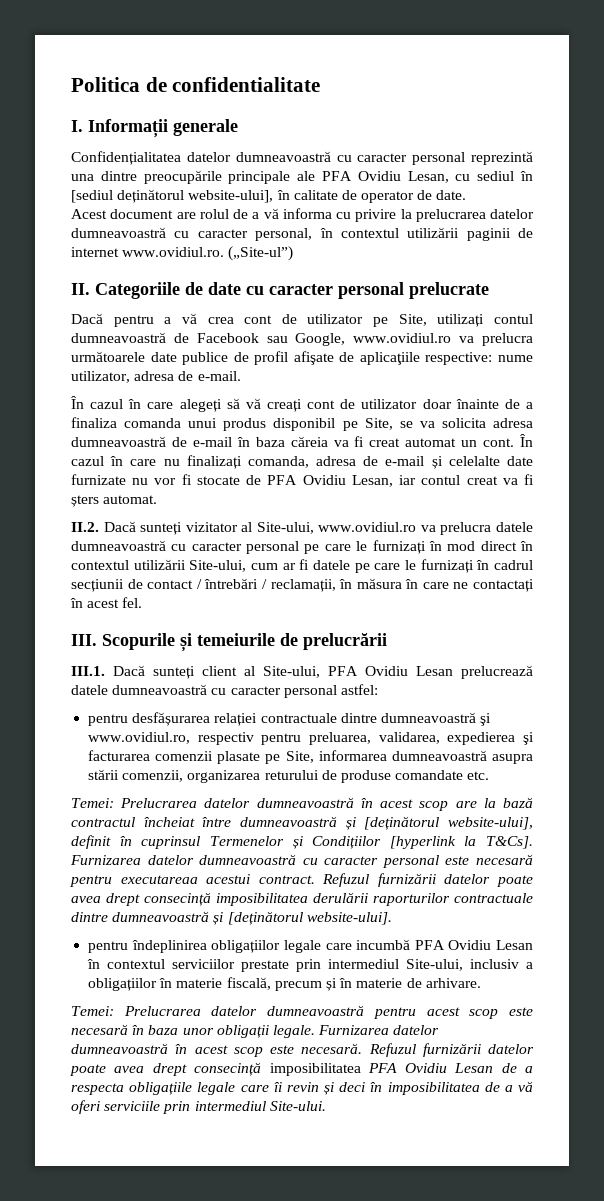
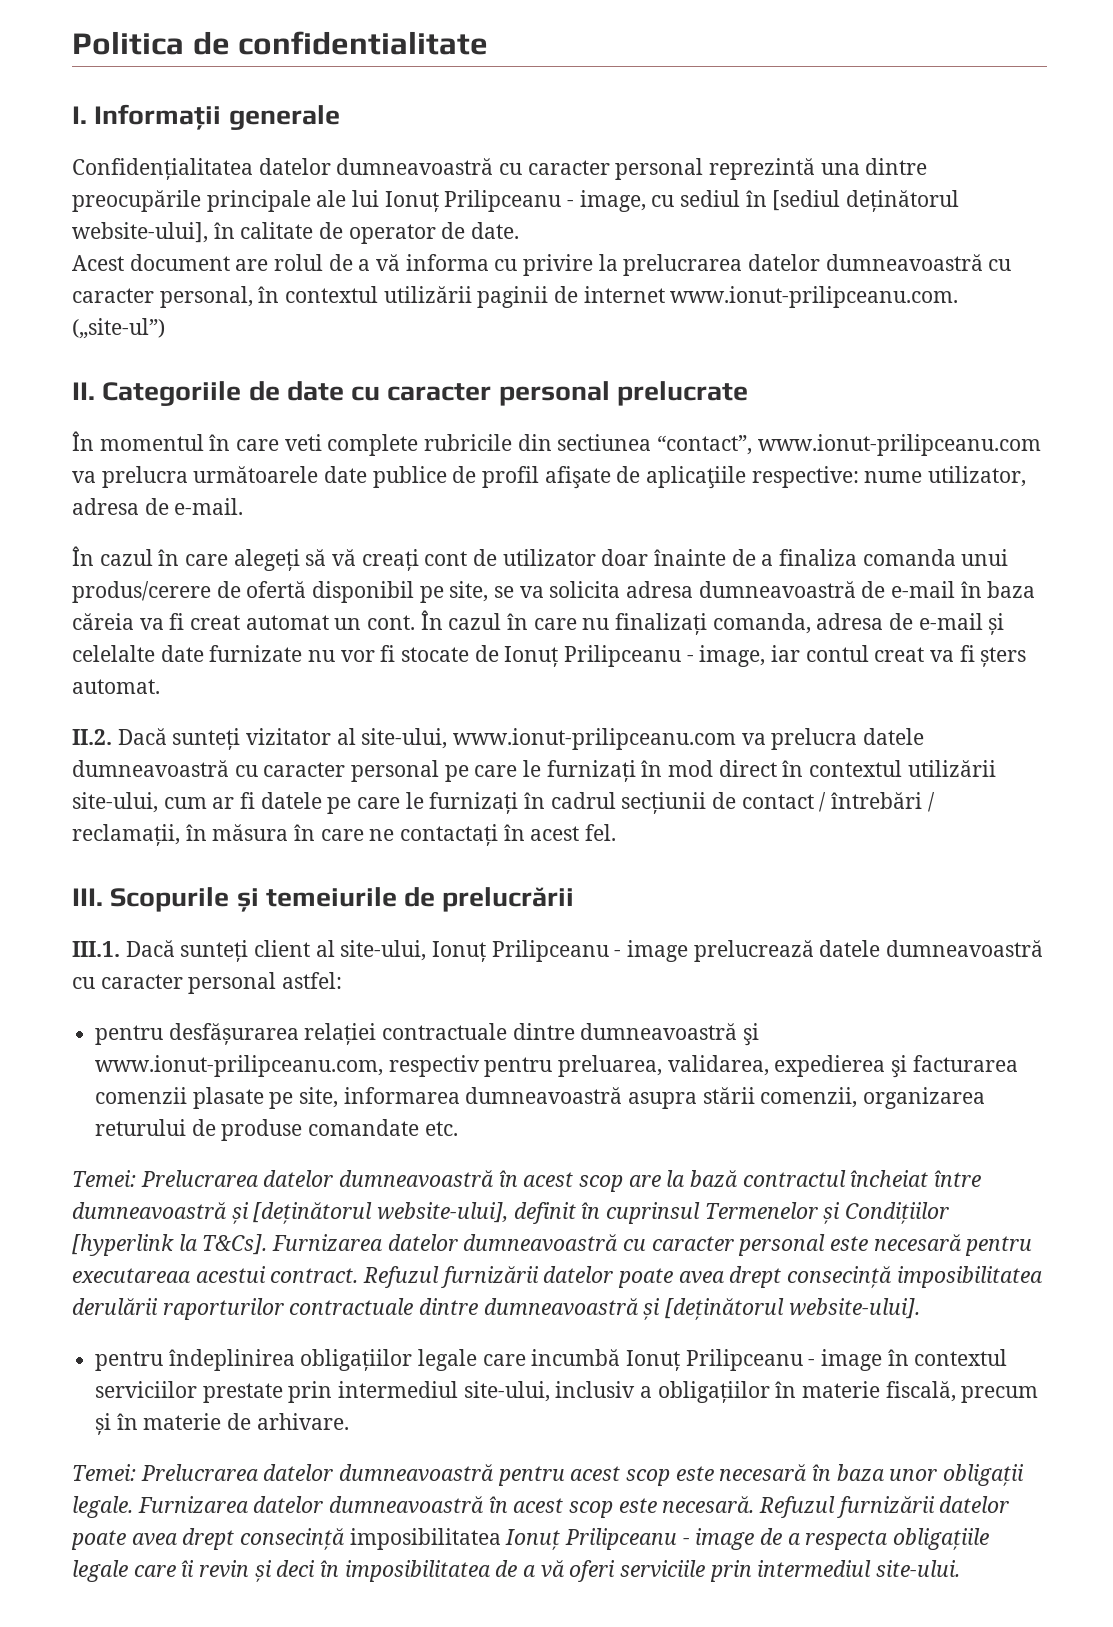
- Confidențialitatea datelor dumneavoastră cu caracter personal reprezintă una dintre preocupările principale ale PFA Ovidiu Lesan, cu sediul în [sediul deținătorul website-ului], în calitate de operator de date.
+ Confidențialitatea datelor dumneavoastră cu caracter personal reprezintă una dintre preocupările principale ale lui Ionuț Prilipceanu - image, cu sediul în [sediul deținătorul website-ului], în calitate de operator de date.
- Acest document are rolul de a vă informa cu privire la prelucrarea datelor dumneavoastră cu caracter personal, în contextul utilizării paginii de internet www.ovidiul.ro. („Site-ul”)
+ Acest document are rolul de a vă informa cu privire la prelucrarea datelor dumneavoastră cu caracter personal, în contextul utilizării paginii de internet www.ionut-prilipceanu.com. („site-ul”)
- Dacă pentru a vă crea cont de utilizator pe Site, utilizați contul dumneavoastră de Facebook sau Google, www.ovidiul.ro va prelucra următoarele date publice de profil afişate de aplicaţiile respective: nume utilizator, adresa de e-mail.
+ În momentul în care veti complete rubricile din sectiunea “contact”, www.ionut-prilipceanu.com va prelucra următoarele date publice de profil afişate de aplicaţiile respective: nume utilizator, adresa de e-mail.
- În cazul în care alegeți să vă creați cont de utilizator doar înainte de a finaliza comanda unui produs disponibil pe Site, se va solicita adresa dumneavoastră de e-mail în baza căreia va fi creat automat un cont.
+ În cazul în care alegeți să vă creați cont de utilizator doar înainte de a finaliza comanda unui produs/cerere de ofertă disponibil pe site, se va solicita adresa dumneavoastră de e-mail în baza căreia va fi creat automat un cont.
- În cazul în care nu finalizați comanda, adresa de e-mail și celelalte date furnizate nu vor fi stocate de PFA Ovidiu Lesan, iar contul creat va fi șters automat.
+ În cazul în care nu finalizați comanda, adresa de e-mail și celelalte date furnizate nu vor fi stocate de Ionuț Prilipceanu - image, iar contul creat va fi șters automat.
- II.2. Dacă sunteți vizitator al Site-ului, www.ovidiul.ro va prelucra datele dumneavoastră cu caracter personal pe care le furnizați în mod direct în contextul utilizării Site-ului, cum ar fi datele pe care le furnizați în cadrul secțiunii de contact / întrebări / reclamații, în măsura în care ne contactați în acest fel.
+ II.2. Dacă sunteți vizitator al site-ului, www.ionut-prilipceanu.com va prelucra datele dumneavoastră cu caracter personal pe care le furnizați în mod direct în contextul utilizării site-ului, cum ar fi datele pe care le furnizați în cadrul secțiunii de contact / întrebări / reclamații, în măsura în care ne contactați în acest fel.
- III.1. Dacă sunteți client al Site-ului, PFA Ovidiu Lesan prelucrează datele dumneavoastră cu caracter personal astfel:
+ III.1. Dacă sunteți client al site-ului, Ionuț Prilipceanu - image prelucrează datele dumneavoastră cu caracter personal astfel:
- pentru desfășurarea relației contractuale dintre dumneavoastră şi www.ovidiul.ro, respectiv pentru preluarea, validarea, expedierea şi facturarea comenzii plasate pe Site, informarea dumneavoastră asupra stării comenzii, organizarea returului de produse comandate etc.
+ pentru desfășurarea relației contractuale dintre dumneavoastră şi www.ionut-prilipceanu.com, respectiv pentru preluarea, validarea, expedierea şi facturarea comenzii plasate pe site, informarea dumneavoastră asupra stării comenzii, organizarea returului de produse comandate etc.
- pentru îndeplinirea obligațiilor legale care incumbă PFA Ovidiu Lesan în contextul serviciilor prestate prin intermediul Site-ului, inclusiv a obligațiilor în materie fiscală, precum și în materie de arhivare.
+ pentru îndeplinirea obligațiilor legale care incumbă Ionuț Prilipceanu - image în contextul serviciilor prestate prin intermediul site-ului, inclusiv a obligațiilor în materie fiscală, precum și în materie de arhivare.
- Refuzul furnizării datelor poate avea drept consecință imposibilitatea PFA Ovidiu Lesan de a respecta obligațiile legale care îi revin și deci în imposibilitatea de a vă oferi serviciile prin intermediul Site-ului.
+ Refuzul furnizării datelor poate avea drept consecință imposibilitatea Ionuț Prilipceanu - image de a respecta obligațiile legale care îi revin și deci în imposibilitatea de a vă oferi serviciile prin intermediul site-ului.

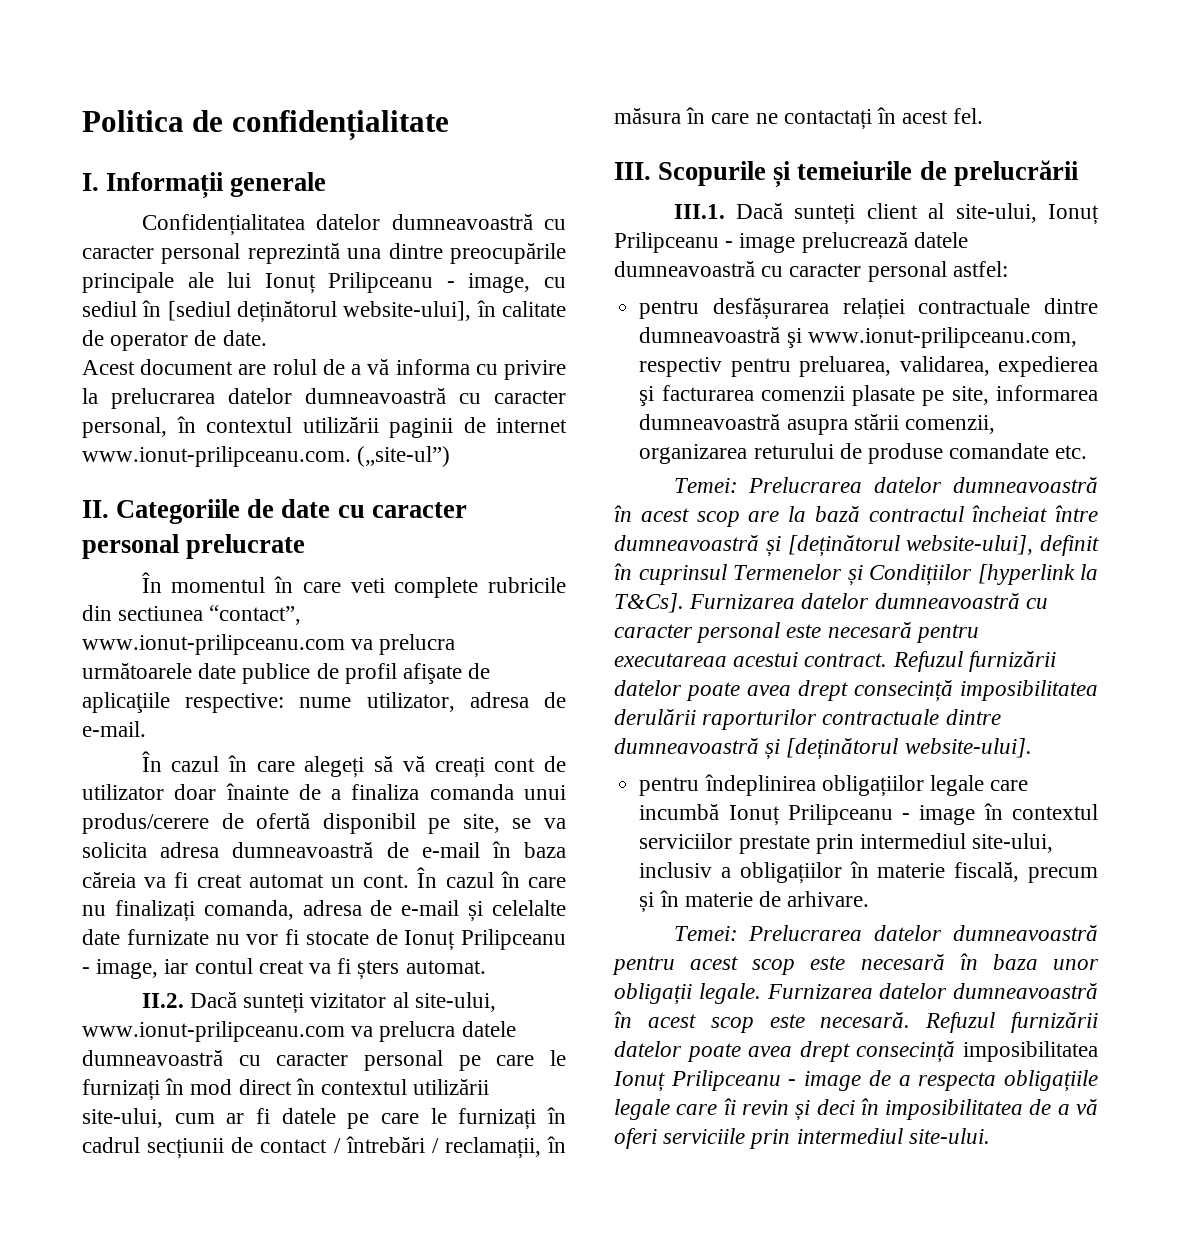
- Politica de confidentialitate
+ Politica de confidențialitate

